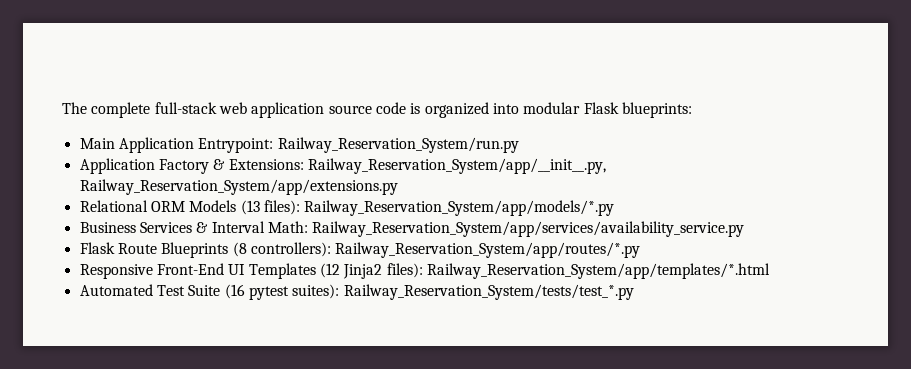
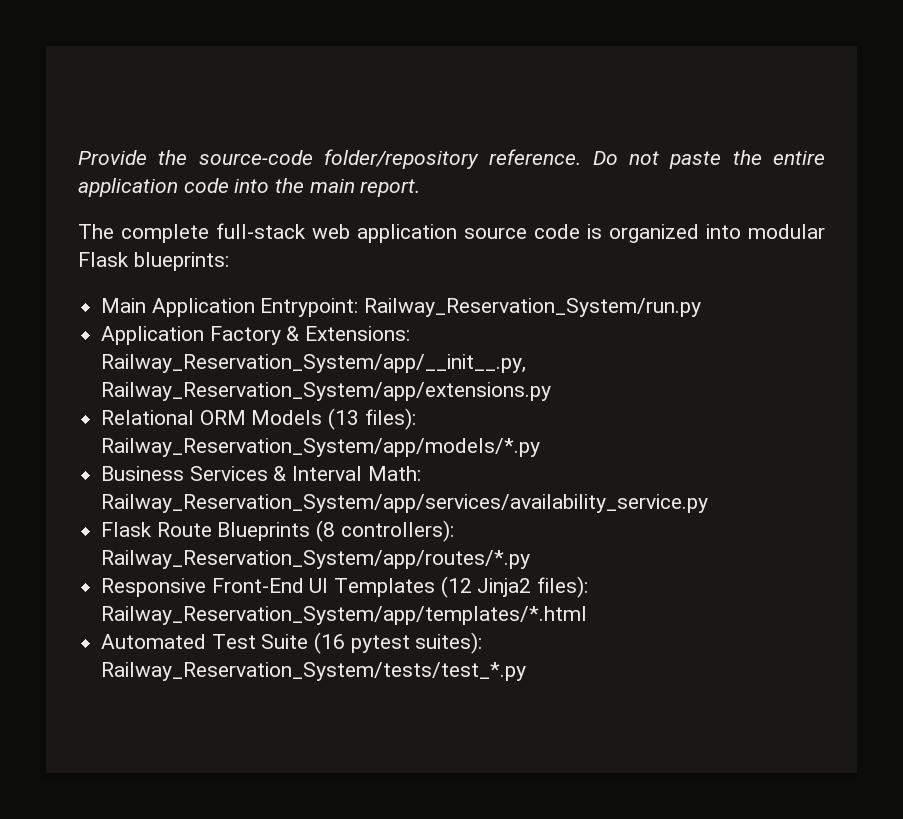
+ Provide the source-code folder/repository reference. Do not paste the entire application code into the main report.

